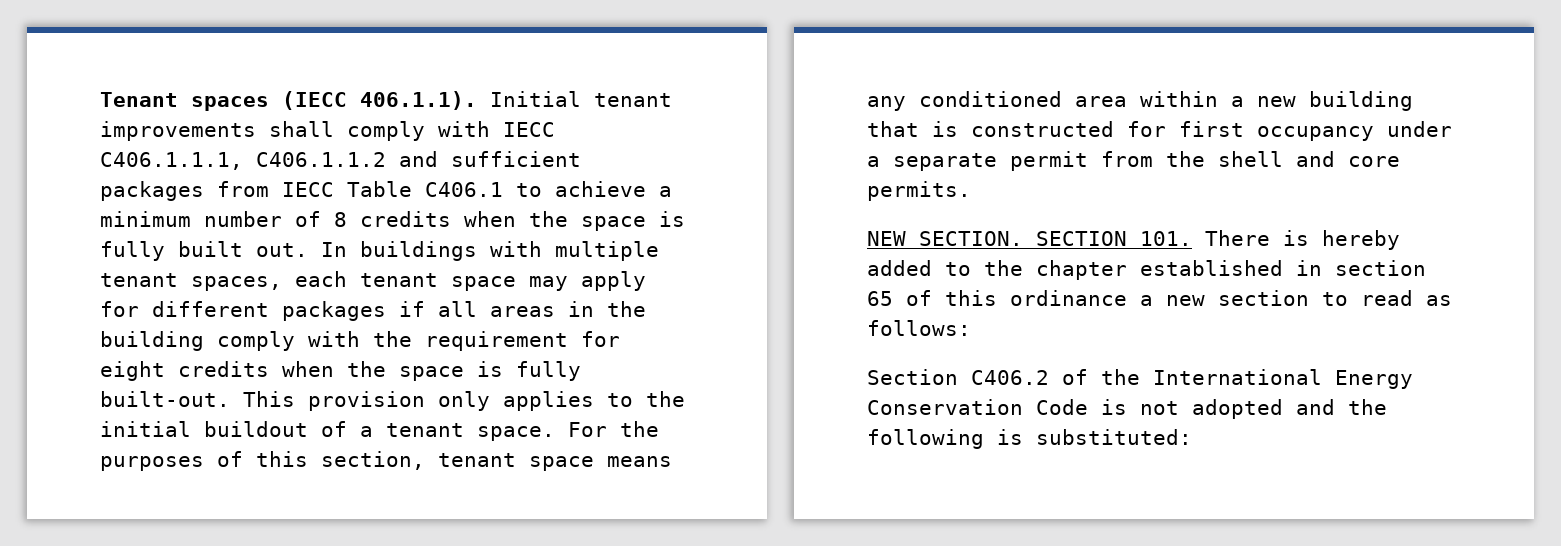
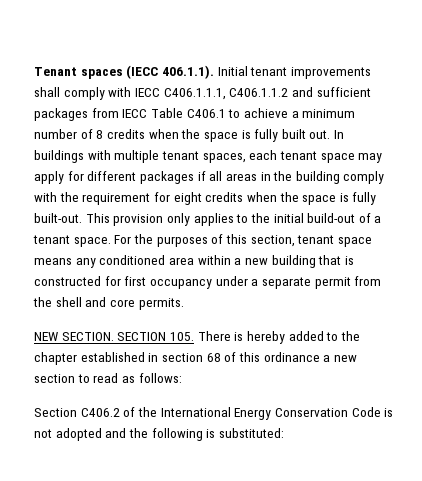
- This provision only applies to the initial buildout of a tenant space.
+ This provision only applies to the initial build-out of a tenant space.
- SECTION 101. There is hereby added to the chapter established in section 65 of this ordinance a new section to read as follows:
+ SECTION 105. There is hereby added to the chapter established in section 68 of this ordinance a new section to read as follows:

